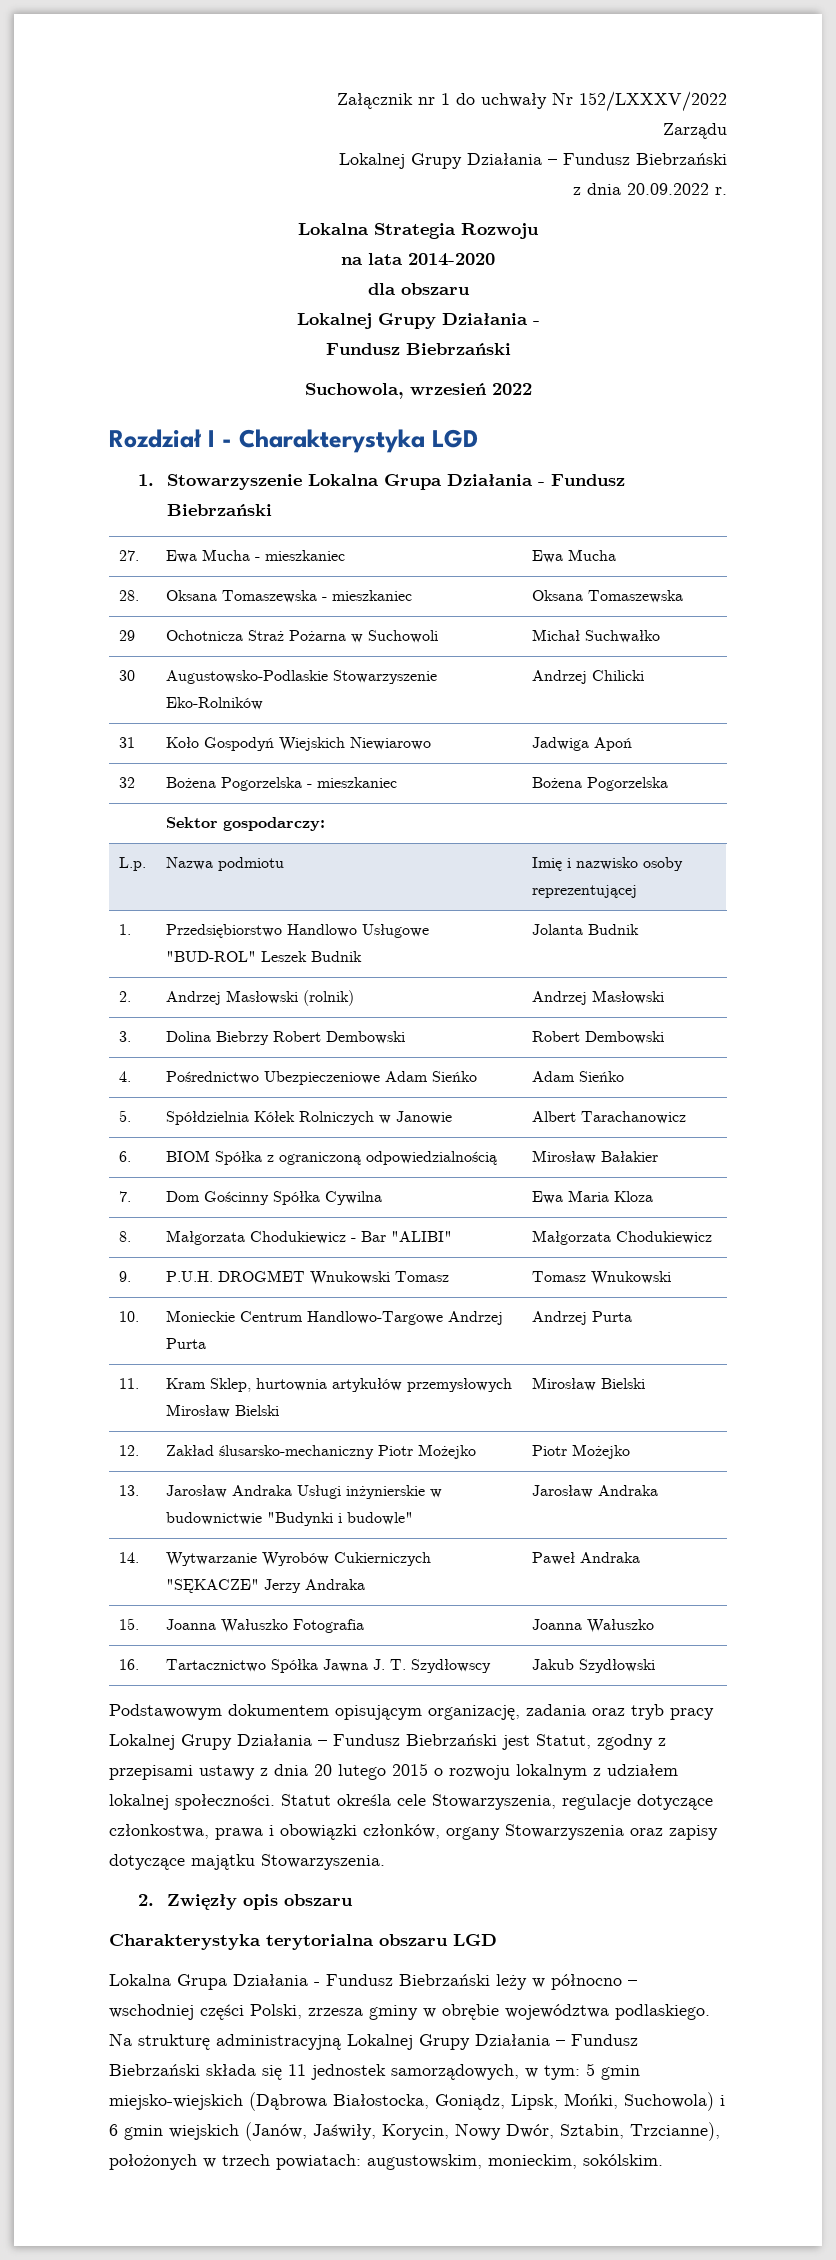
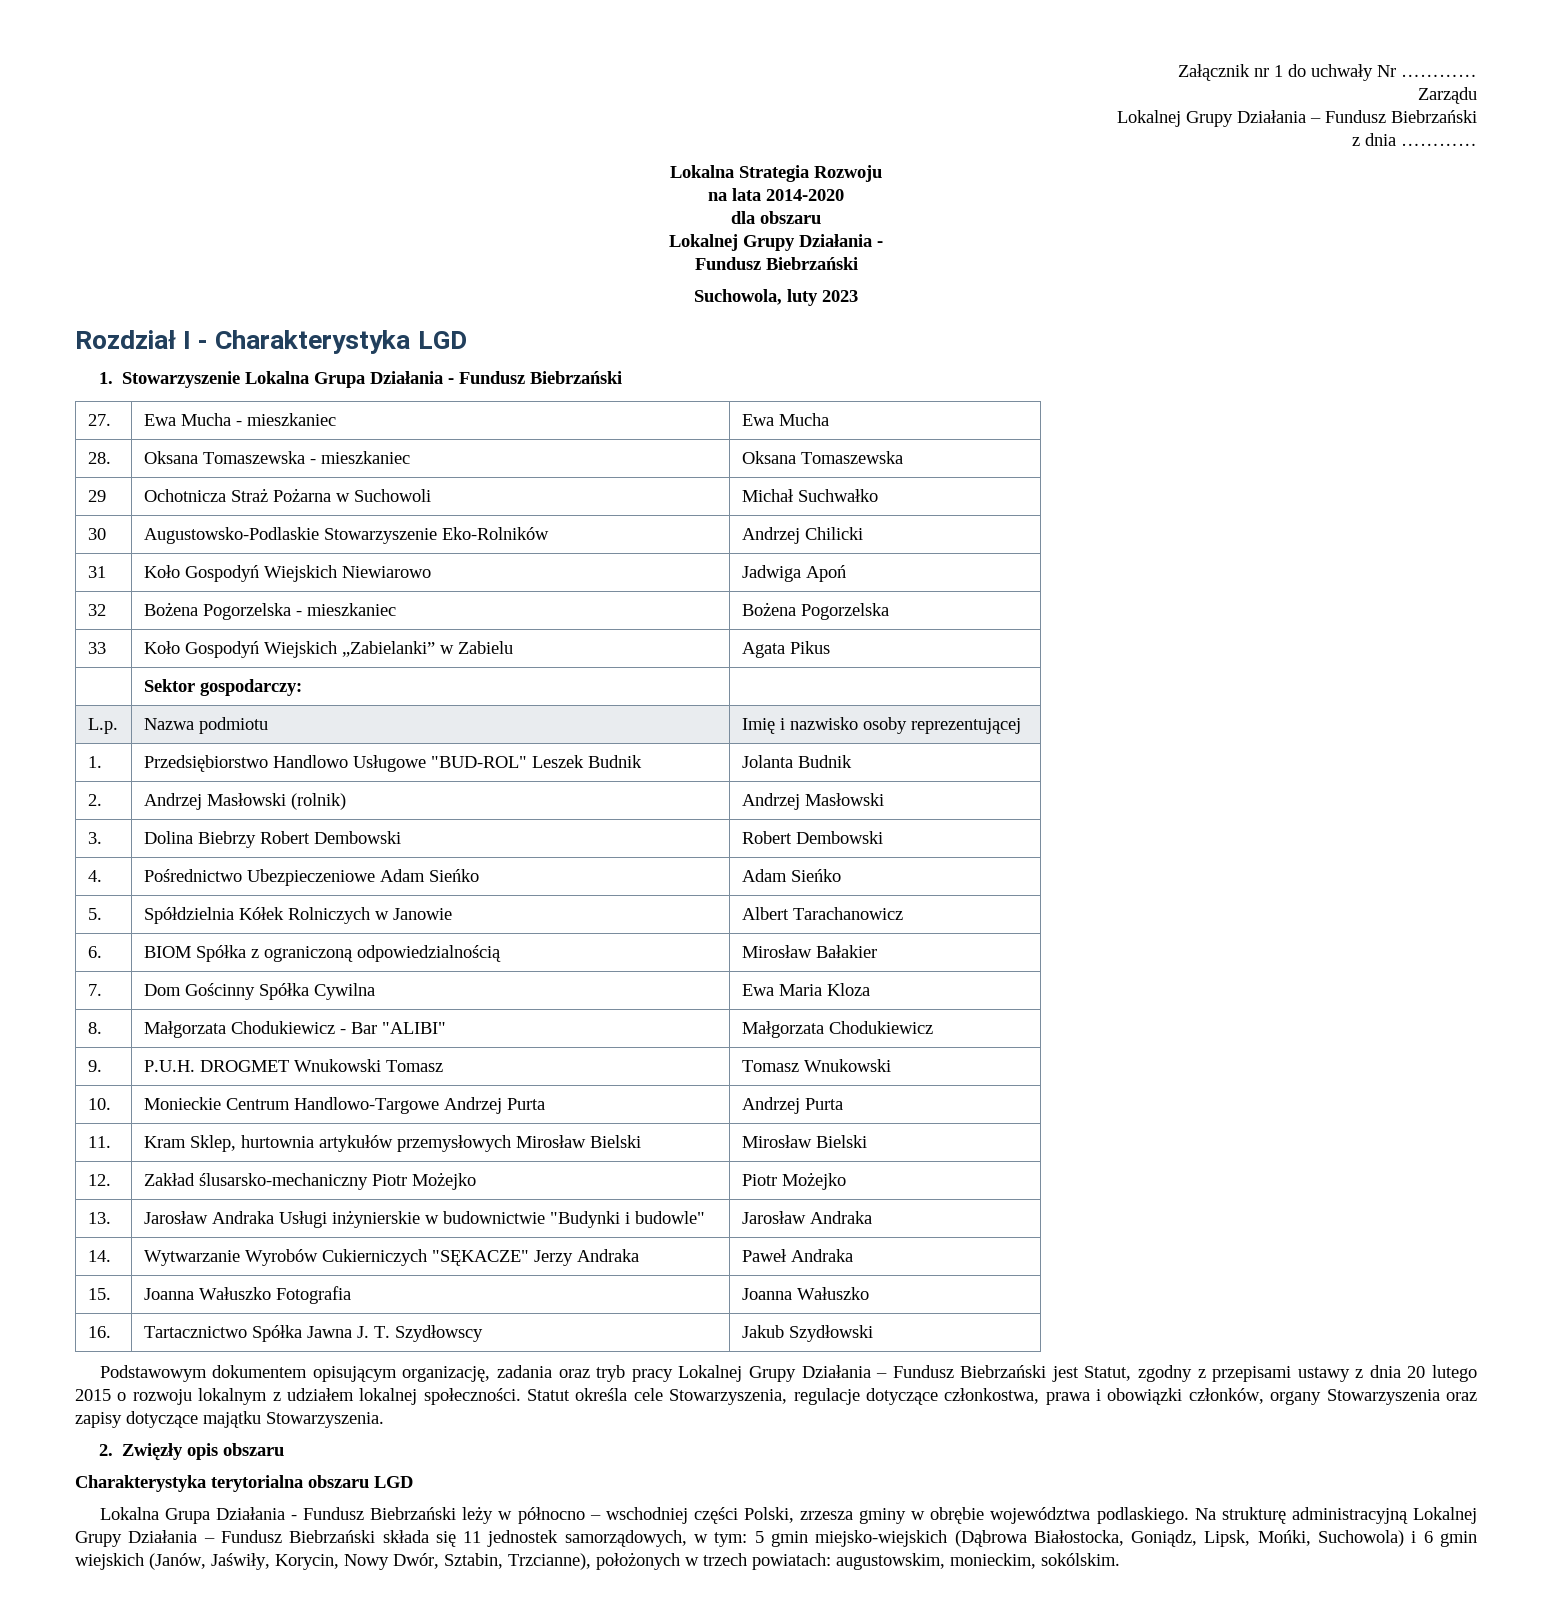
- Załącznik nr 1 do uchwały Nr 152/LXXXV/2022
+ Załącznik nr 1 do uchwały Nr …………
- z dnia 20.09.2022 r.
+ z dnia …………
- Suchowola, wrzesień 2022
+ Suchowola, luty 2023
+ 33 | Koło Gospodyń Wiejskich „Zabielanki” w Zabielu | Agata Pikus

